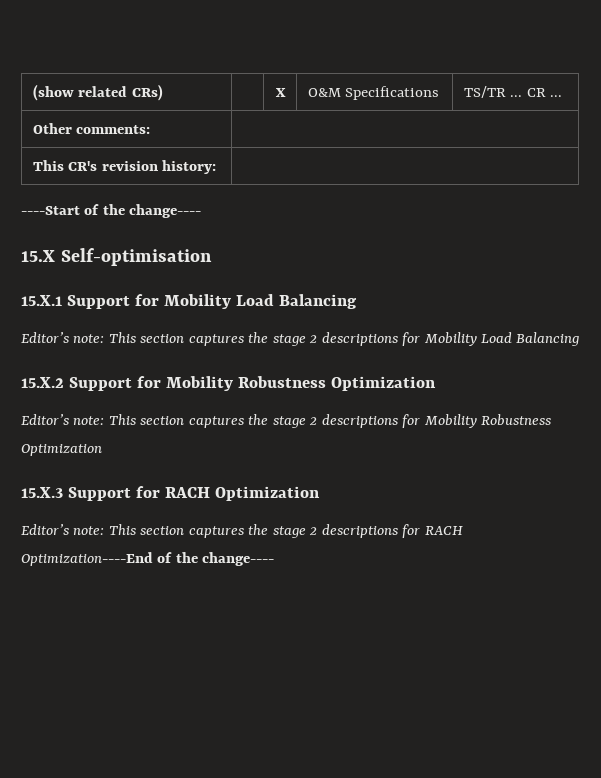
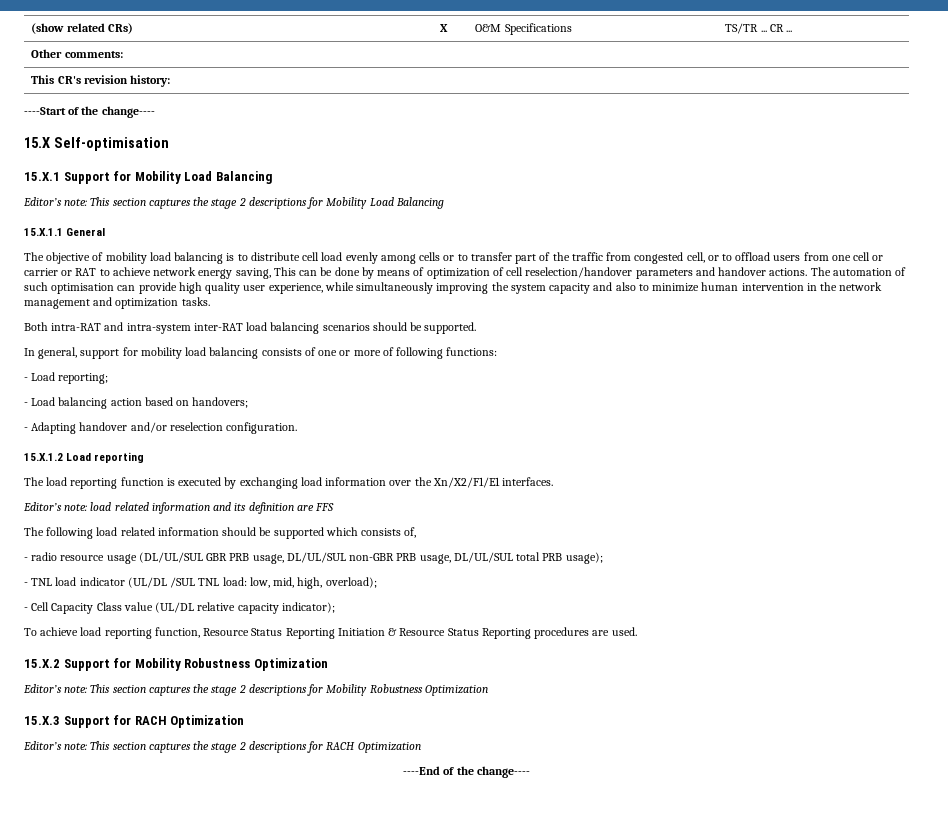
+ 15.X.1.1 General
+ The objective of mobility load balancing is to distribute cell load evenly among cells or to transfer part of the traffic from congested cell, or to offload users from one cell or carrier or RAT to achieve network energy saving, This can be done by means of optimization of cell reselection/handover parameters and handover actions. The automation of such optimisation can provide high quality user experience, while simultaneously improving the system capacity and also to minimize human intervention in the network management and optimization tasks.
+ Both intra-RAT and intra-system inter-RAT load balancing scenarios should be supported.
+ In general, support for mobility load balancing consists of one or more of following functions:
+ - Load reporting;
+ - Load balancing action based on handovers;
+ - Adapting handover and/or reselection configuration.
+ 15.X.1.2 Load reporting
+ The load reporting function is executed by exchanging load information over the Xn/X2/F1/E1 interfaces.
+ Editor’s note: load related information and its definition are FFS
+ The following load related information should be supported which consists of,
+ - radio resource usage (DL/UL/SUL GBR PRB usage, DL/UL/SUL non-GBR PRB usage, DL/UL/SUL total PRB usage);
+ - TNL load indicator (UL/DL /SUL TNL load: low, mid, high, overload);
+ - Cell Capacity Class value (UL/DL relative capacity indicator);
+ To achieve load reporting function, Resource Status Reporting Initiation & Resource Status Reporting procedures are used.
- Editor’s note: This section captures the stage 2 descriptions for RACH Optimization----End of the change----
+ Editor’s note: This section captures the stage 2 descriptions for RACH Optimization
+ ----End of the change----

